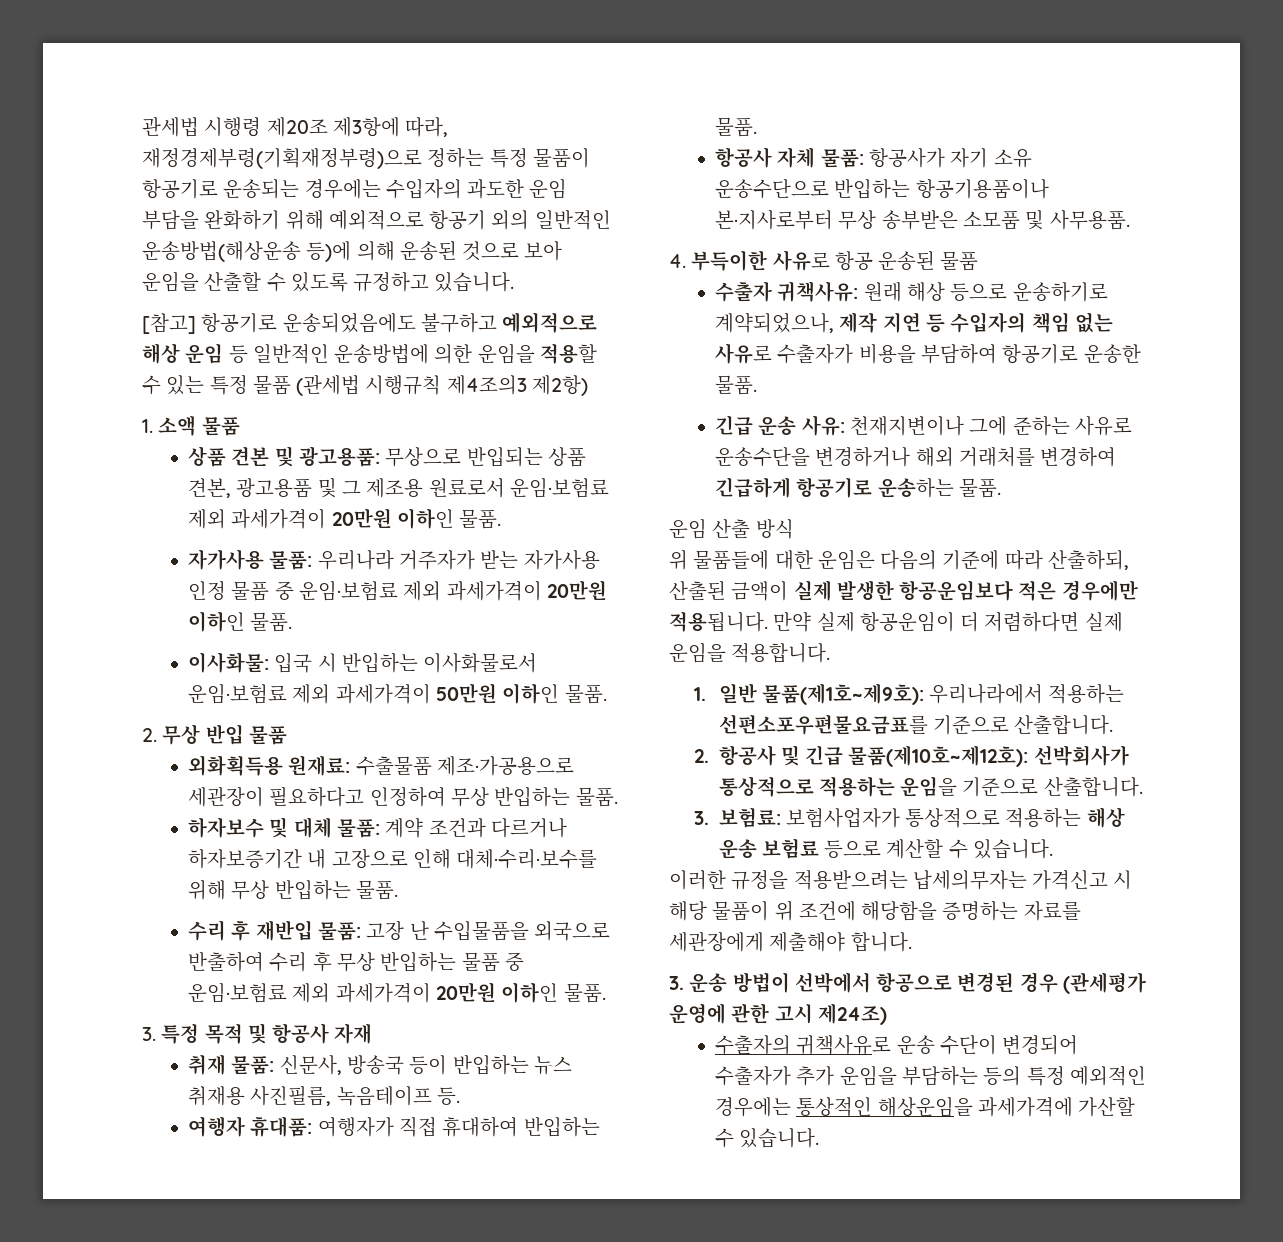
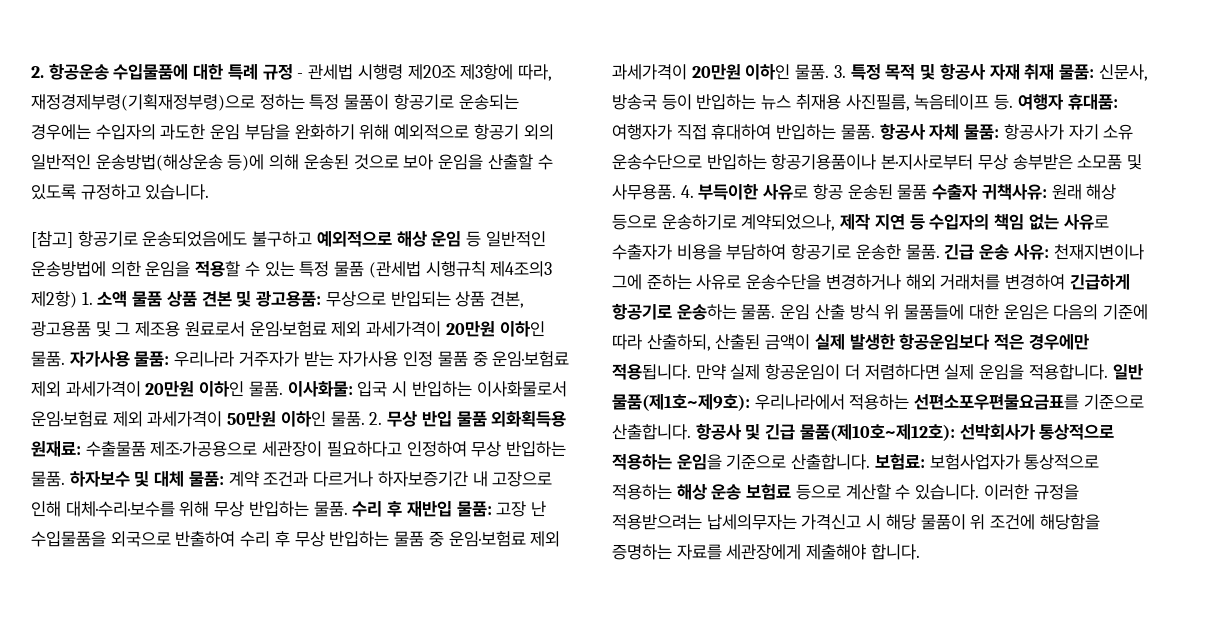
- 관세법 시행령 제20조 제3항에 따라, 재정경제부령(기획재정부령)으로 정하는 특정 물품이 항공기로 운송되는 경우에는 수입자의 과도한 운임 부담을 완화하기 위해 예외적으로 항공기 외의 일반적인 운송방법(해상운송 등)에 의해 운송된 것으로 보아 운임을 산출할 수 있도록 규정하고 있습니다.
+ 2. 항공운송 수입물품에 대한 특례 규정 - 관세법 시행령 제20조 제3항에 따라, 재정경제부령(기획재정부령)으로 정하는 특정 물품이 항공기로 운송되는 경우에는 수입자의 과도한 운임 부담을 완화하기 위해 예외적으로 항공기 외의 일반적인 운송방법(해상운송 등)에 의해 운송된 것으로 보아 운임을 산출할 수 있도록 규정하고 있습니다.
- [참고] 항공기로 운송되었음에도 불구하고 예외적으로 해상 운임 등 일반적인 운송방법에 의한 운임을 적용할 수 있는 특정 물품 (관세법 시행규칙 제4조의3 제2항)
- 1. 소액 물품
- 상품 견본 및 광고용품:
+ [참고] 항공기로 운송되었음에도 불구하고 예외적으로 해상 운임 등 일반적인 운송방법에 의한 운임을 적용할 수 있는 특정 물품 (관세법 시행규칙 제4조의3 제2항) 1. 소액 물품 상품 견본 및 광고용품:
- 무상으로 반입되는 상품 견본, 광고용품 및 그 제조용 원료로서 운임·보험료 제외 과세가격이 20만원 이하인 물품.
- 자가사용 물품:
+ 무상으로 반입되는 상품 견본, 광고용품 및 그 제조용 원료로서 운임·보험료 제외 과세가격이 20만원 이하인 물품. 자가사용 물품:
- 우리나라 거주자가 받는 자가사용 인정 물품 중 운임·보험료 제외 과세가격이 20만원 이하인 물품.
- 이사화물:
+ 우리나라 거주자가 받는 자가사용 인정 물품 중 운임·보험료 제외 과세가격이 20만원 이하인 물품. 이사화물:
- 입국 시 반입하는 이사화물로서 운임·보험료 제외 과세가격이 50만원 이하인 물품.
- 2. 무상 반입 물품
- 외화획득용 원재료:
+ 입국 시 반입하는 이사화물로서 운임·보험료 제외 과세가격이 50만원 이하인 물품. 2. 무상 반입 물품 외화획득용 원재료:
- 수출물품 제조·가공용으로 세관장이 필요하다고 인정하여 무상 반입하는 물품.
- 하자보수 및 대체 물품:
+ 수출물품 제조·가공용으로 세관장이 필요하다고 인정하여 무상 반입하는 물품. 하자보수 및 대체 물품:
- 계약 조건과 다르거나 하자보증기간 내 고장으로 인해 대체·수리·보수를 위해 무상 반입하는 물품.
- 수리 후 재반입 물품:
+ 계약 조건과 다르거나 하자보증기간 내 고장으로 인해 대체·수리·보수를 위해 무상 반입하는 물품. 수리 후 재반입 물품:
- 고장 난 수입물품을 외국으로 반출하여 수리 후 무상 반입하는 물품 중 운임·보험료 제외 과세가격이 20만원 이하인 물품.
- 3. 특정 목적 및 항공사 자재
- 취재 물품:
+ 고장 난 수입물품을 외국으로 반출하여 수리 후 무상 반입하는 물품 중 운임·보험료 제외 과세가격이 20만원 이하인 물품. 3. 특정 목적 및 항공사 자재 취재 물품:
- 신문사, 방송국 등이 반입하는 뉴스 취재용 사진필름, 녹음테이프 등.
- 여행자 휴대품:
+ 신문사, 방송국 등이 반입하는 뉴스 취재용 사진필름, 녹음테이프 등. 여행자 휴대품:
- 여행자가 직접 휴대하여 반입하는 물품.
- 항공사 자체 물품:
+ 여행자가 직접 휴대하여 반입하는 물품. 항공사 자체 물품:
- 항공사가 자기 소유 운송수단으로 반입하는 항공기용품이나 본·지사로부터 무상 송부받은 소모품 및 사무용품.
- 4. 부득이한 사유로 항공 운송된 물품
- 수출자 귀책사유:
+ 항공사가 자기 소유 운송수단으로 반입하는 항공기용품이나 본·지사로부터 무상 송부받은 소모품 및 사무용품. 4. 부득이한 사유로 항공 운송된 물품 수출자 귀책사유:
- 원래 해상 등으로 운송하기로 계약되었으나, 제작 지연 등 수입자의 책임 없는 사유로 수출자가 비용을 부담하여 항공기로 운송한 물품.
- 긴급 운송 사유:
+ 원래 해상 등으로 운송하기로 계약되었으나, 제작 지연 등 수입자의 책임 없는 사유로 수출자가 비용을 부담하여 항공기로 운송한 물품. 긴급 운송 사유:
- 천재지변이나 그에 준하는 사유로 운송수단을 변경하거나 해외 거래처를 변경하여 긴급하게 항공기로 운송하는 물품.
- 운임 산출 방식
- 위 물품들에 대한 운임은 다음의 기준에 따라 산출하되, 산출된 금액이 실제 발생한 항공운임보다 적은 경우에만 적용됩니다.
+ 천재지변이나 그에 준하는 사유로 운송수단을 변경하거나 해외 거래처를 변경하여 긴급하게 항공기로 운송하는 물품. 운임 산출 방식 위 물품들에 대한 운임은 다음의 기준에 따라 산출하되, 산출된 금액이 실제 발생한 항공운임보다 적은 경우에만 적용됩니다.
- 만약 실제 항공운임이 더 저렴하다면 실제 운임을 적용합니다.
- 1. 일반 물품(제1호~제9호): 우리나라에서 적용하는 선편소포우편물요금표를 기준으로 산출합니다.
- 2. 항공사 및 긴급 물품(제10호~제12호): 선박회사가 통상적으로 적용하는 운임을 기준으로 산출합니다.
- 3. 보험료: 보험사업자가 통상적으로 적용하는 해상 운송 보험료 등으로 계산할 수 있습니다.
- 이러한 규정을 적용받으려는 납세의무자는 가격신고 시 해당 물품이 위 조건에 해당함을 증명하는 자료를 세관장에게 제출해야 합니다.
+ 만약 실제 항공운임이 더 저렴하다면 실제 운임을 적용합니다. 일반 물품(제1호~제9호): 우리나라에서 적용하는 선편소포우편물요금표를 기준으로 산출합니다. 항공사 및 긴급 물품(제10호~제12호): 선박회사가 통상적으로 적용하는 운임을 기준으로 산출합니다. 보험료: 보험사업자가 통상적으로 적용하는 해상 운송 보험료 등으로 계산할 수 있습니다. 이러한 규정을 적용받으려는 납세의무자는 가격신고 시 해당 물품이 위 조건에 해당함을 증명하는 자료를 세관장에게 제출해야 합니다.
- 3. 운송 방법이 선박에서 항공으로 변경된 경우 (관세평가 운영에 관한 고시 제24조)
- 수출자의 귀책사유로 운송 수단이 변경되어 수출자가 추가 운임을 부담하는 등의 특정 예외적인 경우에는 통상적인 해상운임을 과세가격에 가산할 수 있습니다.

